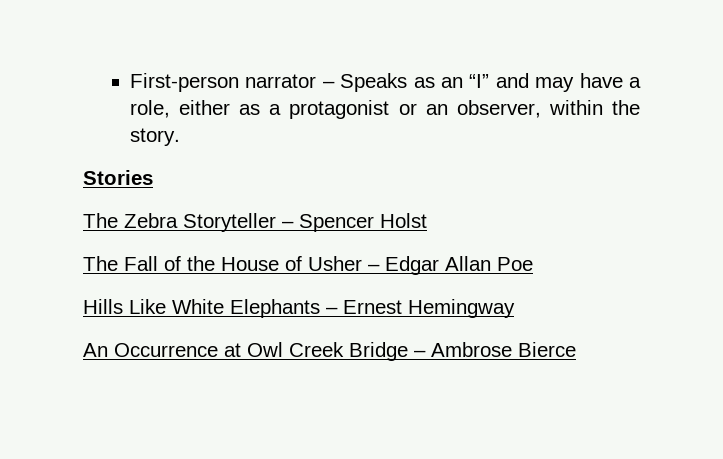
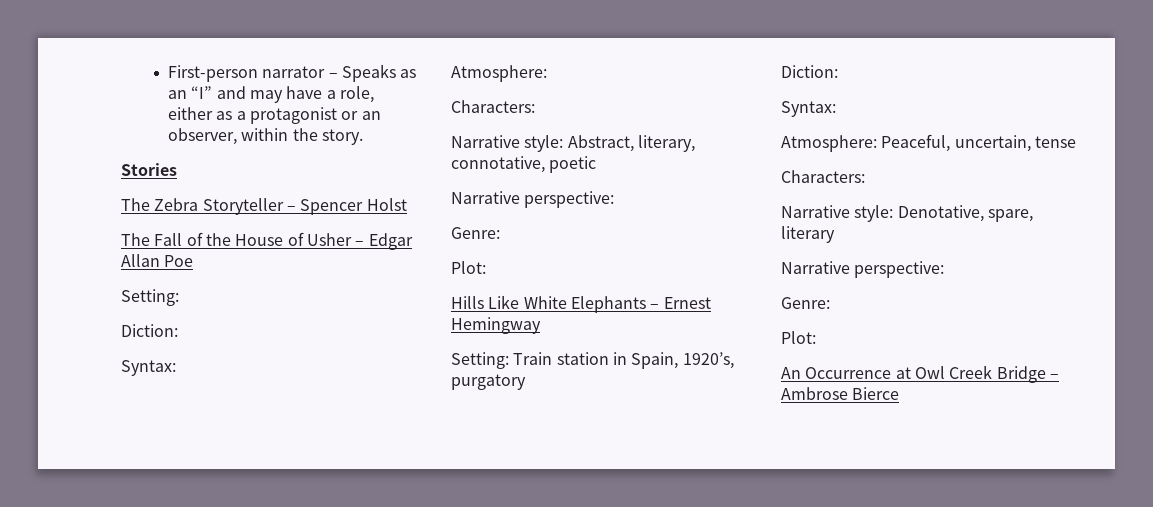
  The Fall of the House of Usher – Edgar Allan Poe
+ Setting:
+ Diction:
+ Syntax:
+ Atmosphere:
+ Characters:
+ Narrative style: Abstract, literary, connotative, poetic
+ Narrative perspective:
+ Genre:
+ Plot:
+ Setting: Train station in Spain, 1920’s, purgatory
+ Diction:
+ Syntax:
+ Atmosphere: Peaceful, uncertain, tense
+ Characters:
+ Narrative style: Denotative, spare, literary
+ Narrative perspective:
+ Genre:
+ Plot:

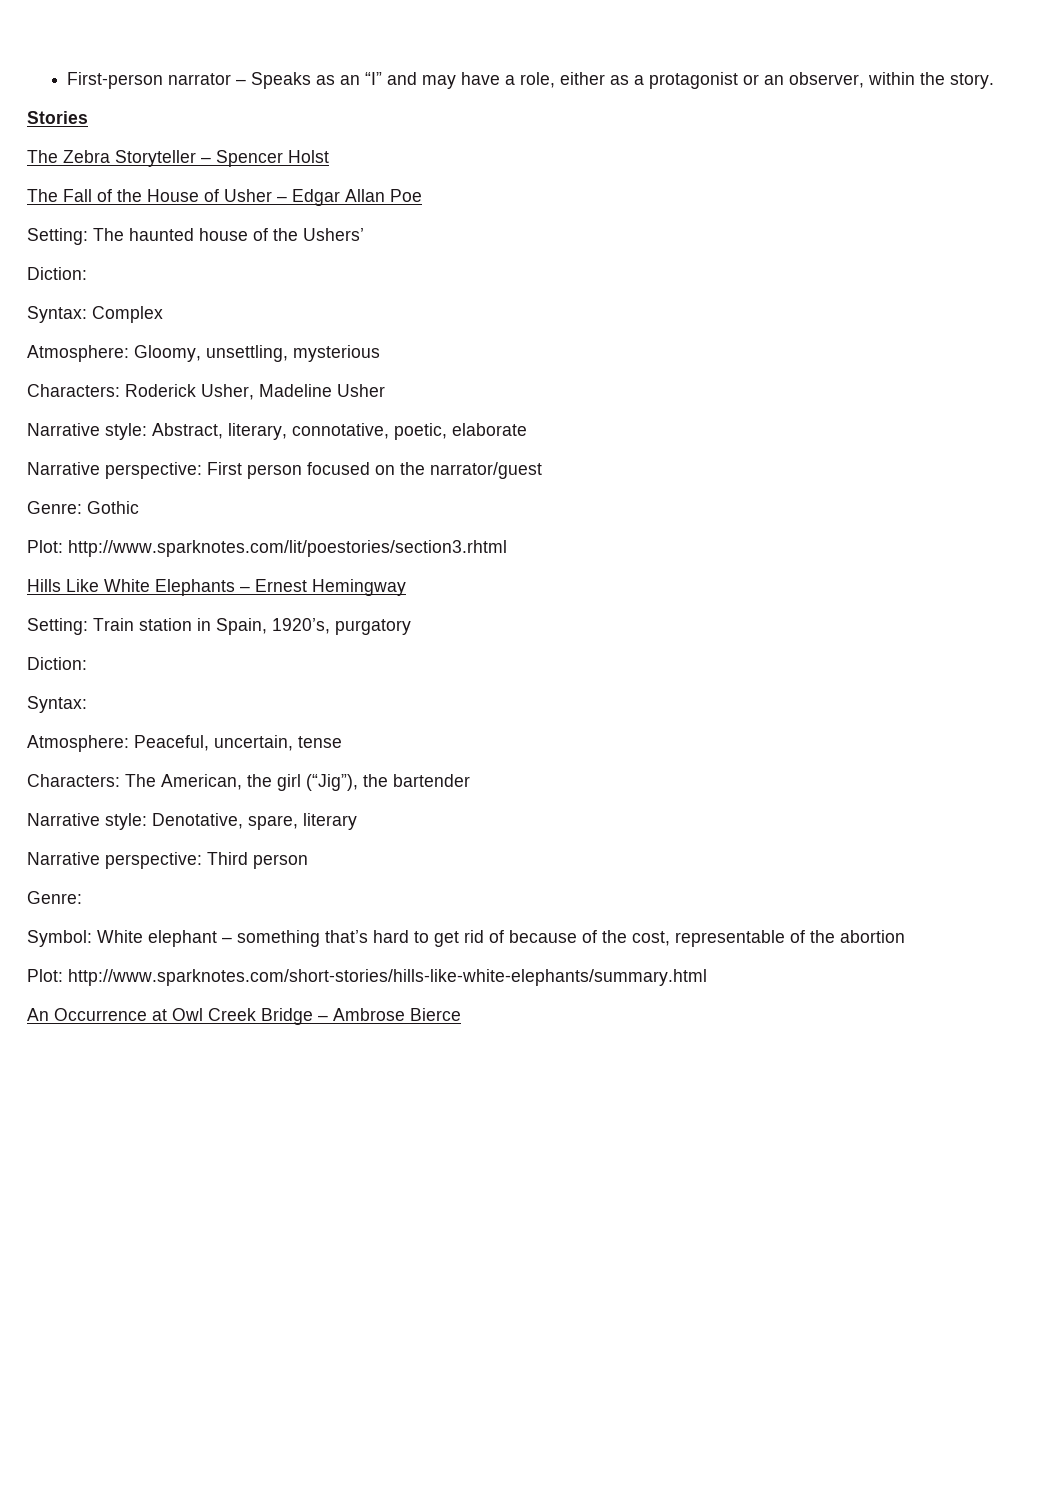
  The Fall of the House of Usher – Edgar Allan Poe
- Setting:
+ Setting: The haunted house of the Ushers’
  Diction:
- Syntax:
- Atmosphere:
- Characters:
+ Syntax: Complex
+ Atmosphere: Gloomy, unsettling, mysterious
+ Characters: Roderick Usher, Madeline Usher
- Narrative style: Abstract, literary, connotative, poetic
- Narrative perspective:
- Genre:
- Plot:
+ Narrative style: Abstract, literary, connotative, poetic, elaborate
+ Narrative perspective: First person focused on the narrator/guest
+ Genre: Gothic
+ Plot: http://www.sparknotes.com/lit/poestories/section3.rhtml
  Atmosphere: Peaceful, uncertain, tense
- Characters:
+ Characters: The American, the girl (“Jig”), the bartender
  Narrative style: Denotative, spare, literary
- Narrative perspective:
+ Narrative perspective: Third person
  Genre:
- Plot:
+ Symbol: White elephant – something that’s hard to get rid of because of the cost, representable of the abortion
+ Plot: http://www.sparknotes.com/short-stories/hills-like-white-elephants/summary.html

